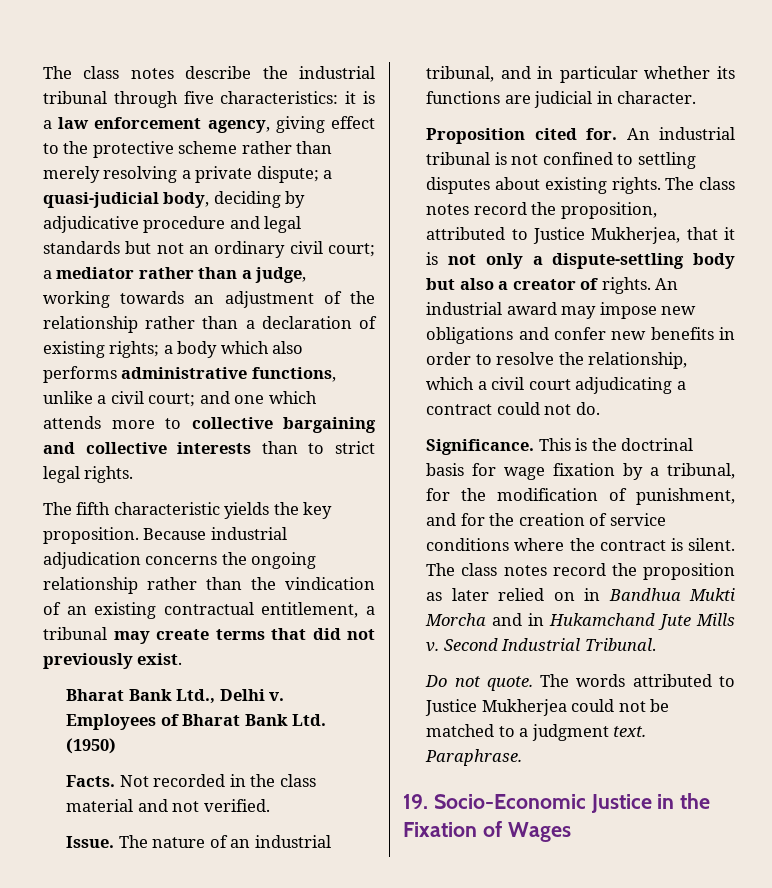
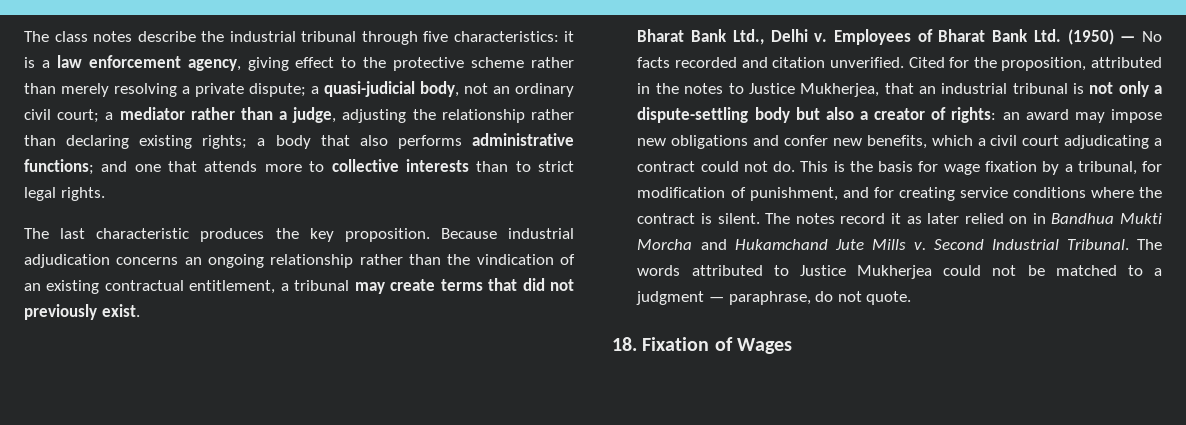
- a quasi-judicial body, deciding by adjudicative procedure and legal standards but not an ordinary civil court;
+ a quasi-judicial body, not an ordinary civil court;
- a mediator rather than a judge, working towards an adjustment of the relationship rather than a declaration of existing rights;
+ a mediator rather than a judge, adjusting the relationship rather than declaring existing rights;
- a body which also performs administrative functions, unlike a civil court;
+ a body that also performs administrative functions;
- and one which attends more to collective bargaining and collective interests than to strict legal rights.
+ and one that attends more to collective interests than to strict legal rights.
- The fifth characteristic yields the key proposition.
+ The last characteristic produces the key proposition.
- Because industrial adjudication concerns the ongoing relationship rather than the vindication of an existing contractual entitlement, a tribunal may create terms that did not previously exist.
+ Because industrial adjudication concerns an ongoing relationship rather than the vindication of an existing contractual entitlement, a tribunal may create terms that did not previously exist.
- Employees of Bharat Bank Ltd. (1950)
- Facts. Not recorded in the class material and not verified.
- Issue. The nature of an industrial tribunal, and in particular whether its functions are judicial in character.
- Proposition cited for. An industrial tribunal is not confined to settling disputes about existing rights. The class notes record the proposition, attributed to Justice Mukherjea, that it is not only a dispute-settling body but also a creator of rights. An industrial award may impose new obligations and confer new benefits in order to resolve the relationship, which a civil court adjudicating a contract could not do.
- Significance.
+ Employees of Bharat Bank Ltd. (1950) — No facts recorded and citation unverified. Cited for the proposition, attributed in the notes to Justice Mukherjea, that an industrial tribunal is not only a dispute-settling body but also a creator of rights: an award may impose new obligations and confer new benefits, which a civil court adjudicating a contract could not do.
- This is the doctrinal basis for wage fixation by a tribunal, for the modification of punishment, and for the creation of service conditions where the contract is silent.
+ This is the basis for wage fixation by a tribunal, for modification of punishment, and for creating service conditions where the contract is silent.
- The class notes record the proposition as later relied on in Bandhua Mukti Morcha and in Hukamchand Jute Mills v.
+ The notes record it as later relied on in Bandhua Mukti Morcha and Hukamchand Jute Mills v.
- Second Industrial Tribunal.
- Do not quote. The words attributed to Justice Mukherjea could not be matched to a judgment text. Paraphrase.
- 19. Socio-Economic Justice in the Fixation of Wages
+ Second Industrial Tribunal. The words attributed to Justice Mukherjea could not be matched to a judgment — paraphrase, do not quote.
+ 18. Fixation of Wages

